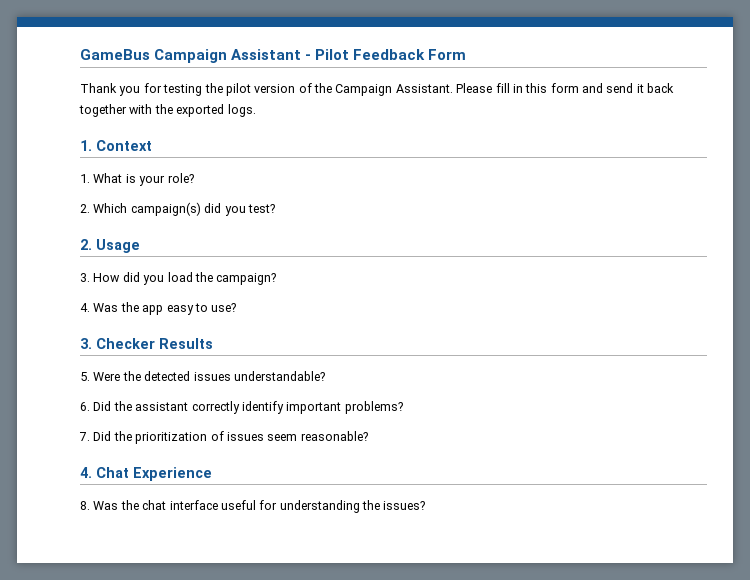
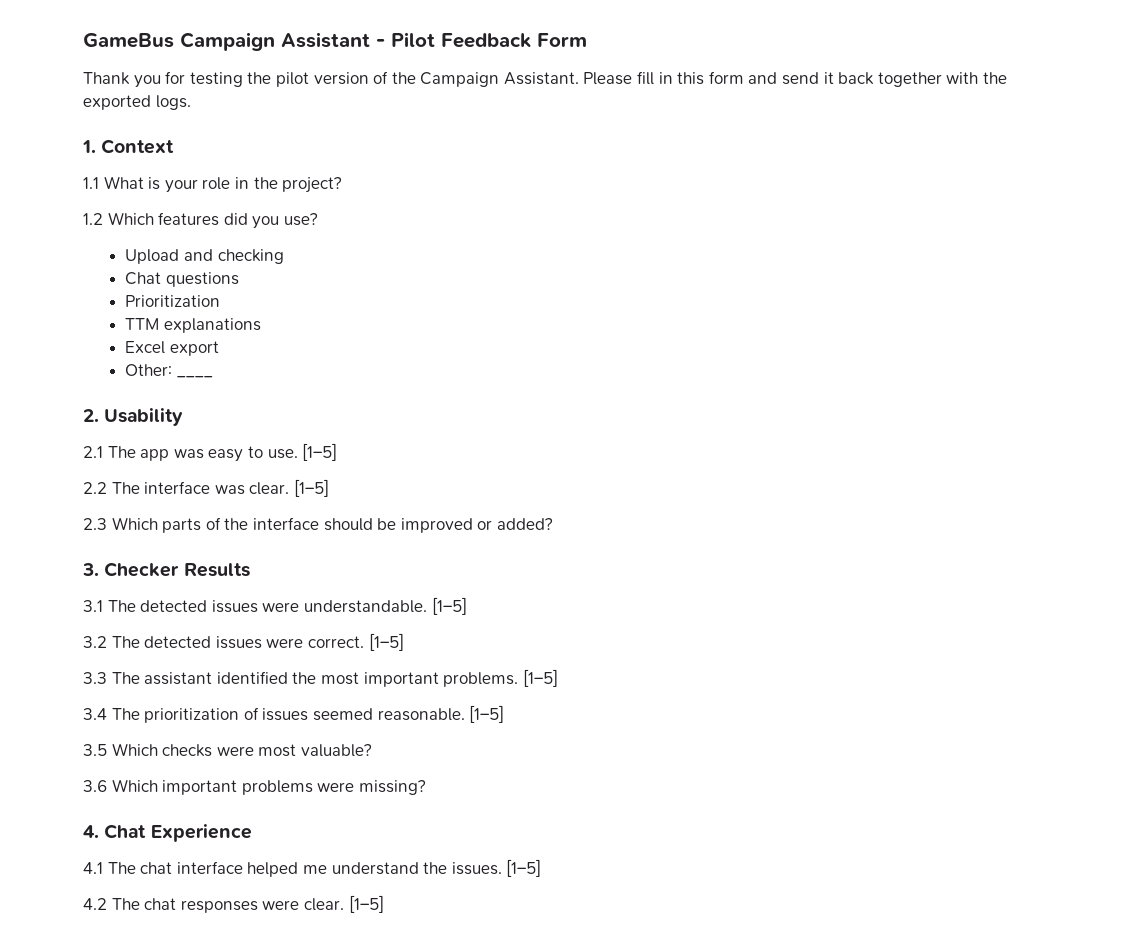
- 1. What is your role?
- 2. Which campaign(s) did you test?
- 2. Usage
- 3. How did you load the campaign?
- 4. Was the app easy to use?
+ 1.1 What is your role in the project?
+ 1.2 Which features did you use?
+ Upload and checking
+ Chat questions
+ Prioritization
+ TTM explanations
+ Excel export
+ Other: ____
+ 2. Usability
+ 2.1 The app was easy to use. [1–5]
+ 2.2 The interface was clear. [1–5]
+ 2.3 Which parts of the interface should be improved or added?
  3. Checker Results
- 5. Were the detected issues understandable?
- 6. Did the assistant correctly identify important problems?
- 7. Did the prioritization of issues seem reasonable?
+ 3.1 The detected issues were understandable. [1–5]
+ 3.2 The detected issues were correct. [1–5]
+ 3.3 The assistant identified the most important problems. [1–5]
+ 3.4 The prioritization of issues seemed reasonable. [1–5]
+ 3.5 Which checks were most valuable?
+ 3.6 Which important problems were missing?
  4. Chat Experience
- 8. Was the chat interface useful for understanding the issues?
+ 4.1 The chat interface helped me understand the issues. [1–5]
+ 4.2 The chat responses were clear. [1–5]

